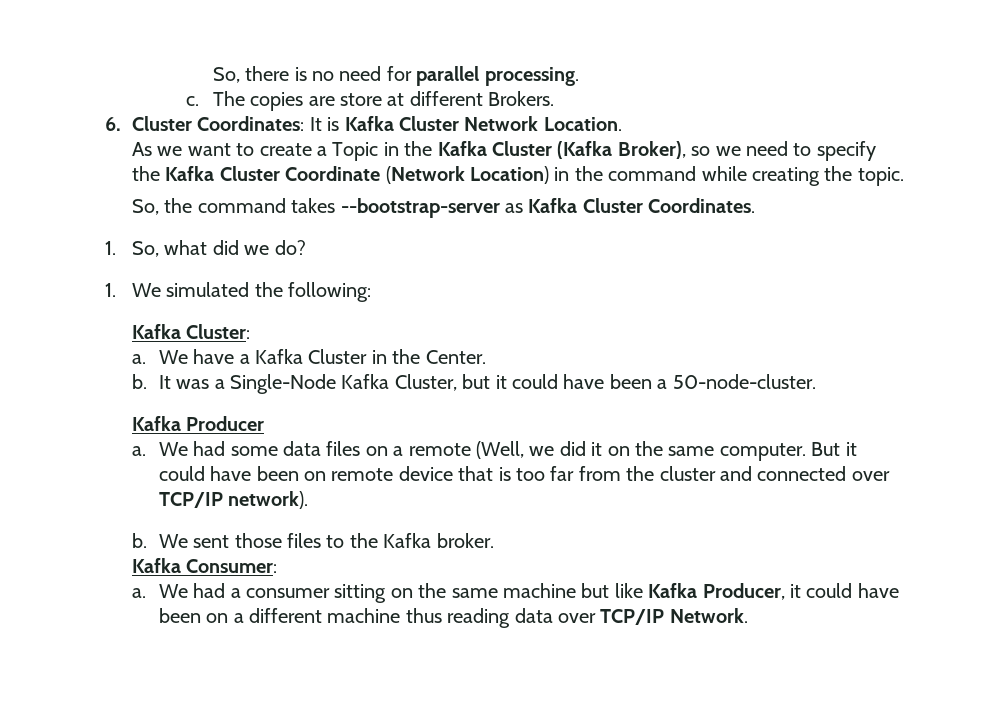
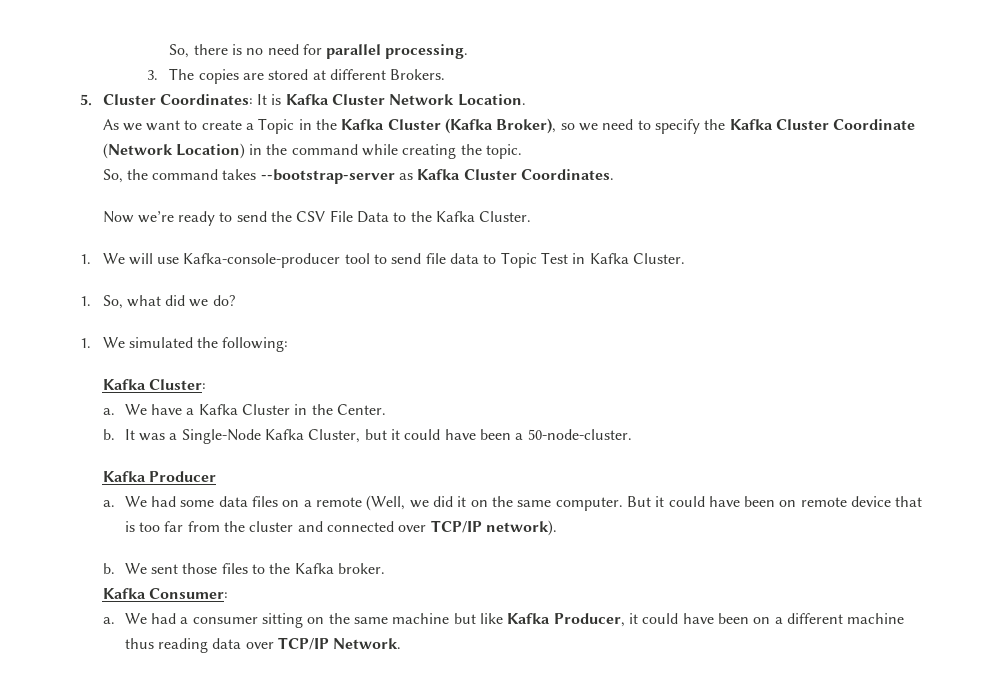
- c. The copies are store at different Brokers.
+ 3. The copies are stored at different Brokers.
- 6. Cluster Coordinates: It is Kafka Cluster Network Location.
+ 5. Cluster Coordinates: It is Kafka Cluster Network Location.
+ Now we’re ready to send the CSV File Data to the Kafka Cluster.
+ 1. We will use Kafka-console-producer tool to send file data to Topic Test in Kafka Cluster.

